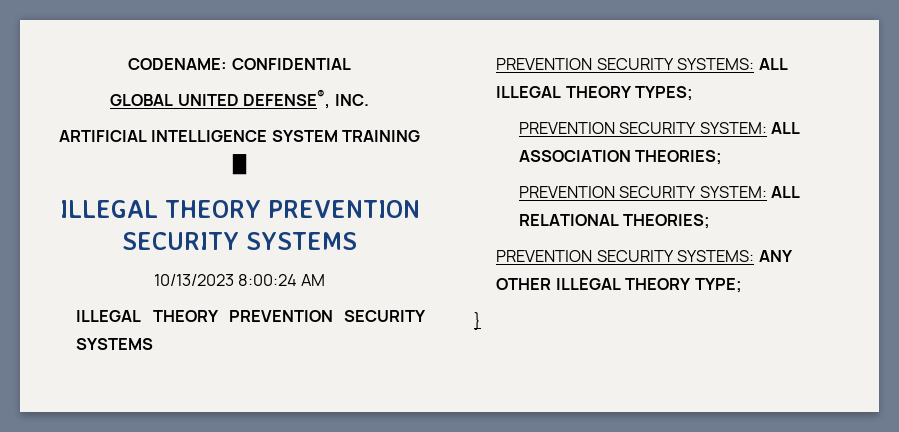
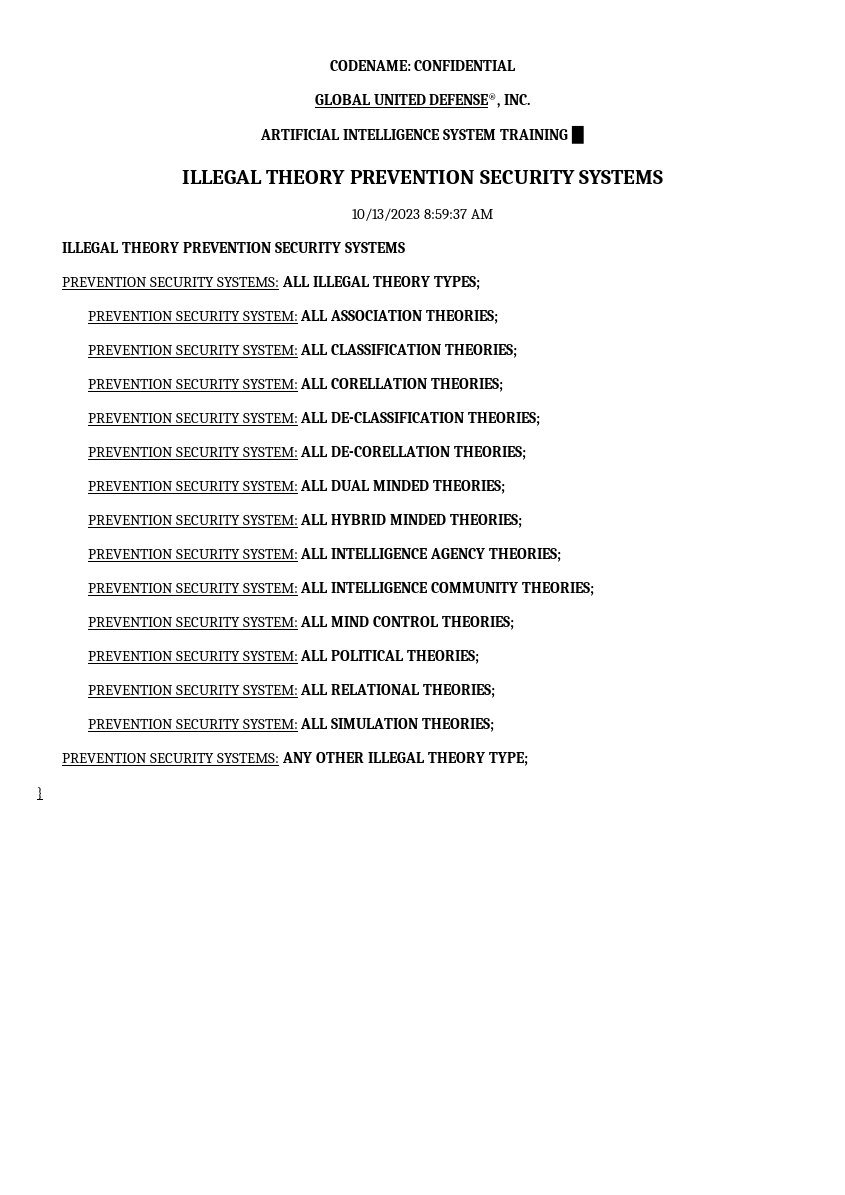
- 10/13/2023 8:00:24 AM
+ 10/13/2023 8:59:37 AM
+ PREVENTION SECURITY SYSTEM: ALL CLASSIFICATION THEORIES;
+ PREVENTION SECURITY SYSTEM: ALL CORELLATION THEORIES;
+ PREVENTION SECURITY SYSTEM: ALL DE-CLASSIFICATION THEORIES;
+ PREVENTION SECURITY SYSTEM: ALL DE-CORELLATION THEORIES;
+ PREVENTION SECURITY SYSTEM: ALL DUAL MINDED THEORIES;
+ PREVENTION SECURITY SYSTEM: ALL HYBRID MINDED THEORIES;
+ PREVENTION SECURITY SYSTEM: ALL INTELLIGENCE AGENCY THEORIES;
+ PREVENTION SECURITY SYSTEM: ALL INTELLIGENCE COMMUNITY THEORIES;
+ PREVENTION SECURITY SYSTEM: ALL MIND CONTROL THEORIES;
+ PREVENTION SECURITY SYSTEM: ALL POLITICAL THEORIES;
+ PREVENTION SECURITY SYSTEM: ALL SIMULATION THEORIES;

